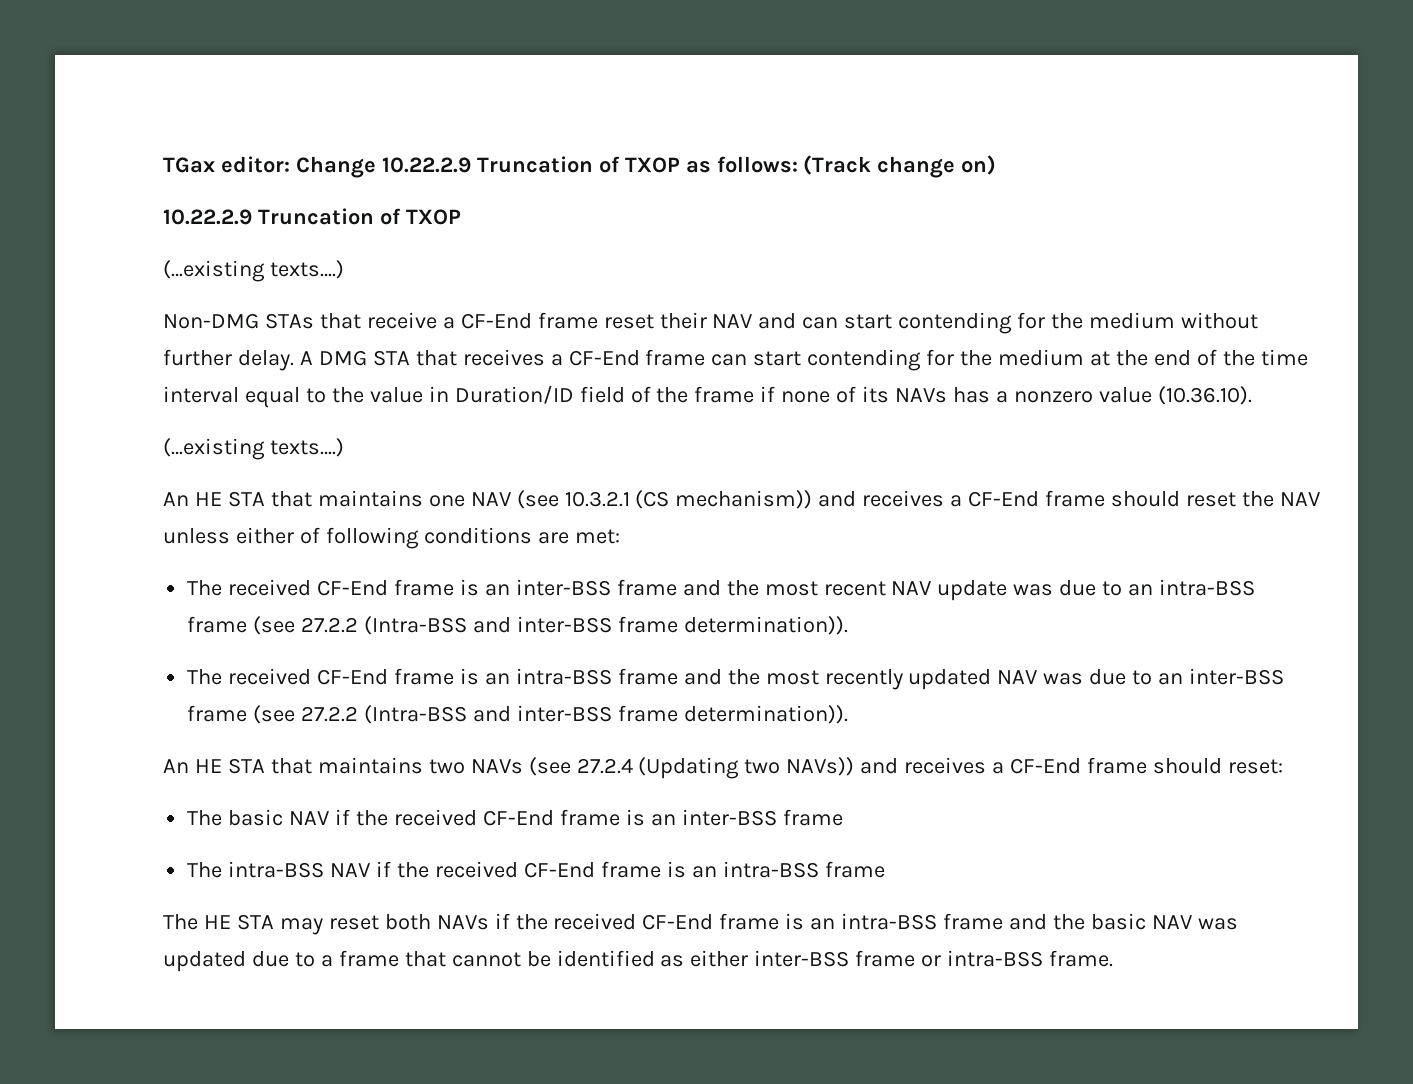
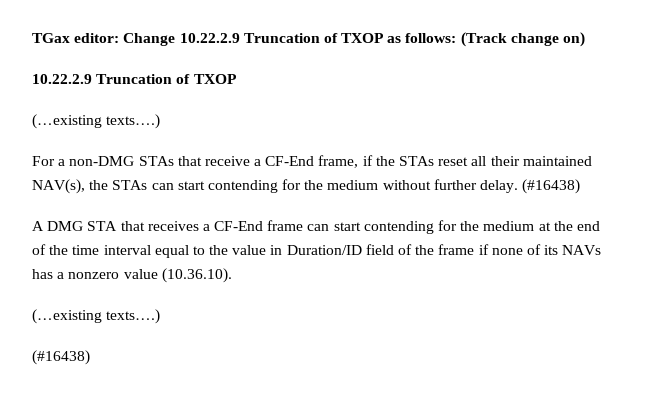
- Non-DMG STAs that receive a CF-End frame reset their NAV and can start contending for the medium without further delay. A DMG STA that receives a CF-End frame can start contending for the medium at the end of the time interval equal to the value in Duration/ID field of the frame if none of its NAVs has a nonzero value (10.36.10).
+ For a non-DMG STAs that receive a CF-End frame, if the STAs reset all their maintained NAV(s), the STAs can start contending for the medium without further delay. (#16438)
+ A DMG STA that receives a CF-End frame can start contending for the medium at the end of the time interval equal to the value in Duration/ID field of the frame if none of its NAVs has a nonzero value (10.36.10).
  (…existing texts….)
- An HE STA that maintains one NAV (see 10.3.2.1 (CS mechanism)) and receives a CF-End frame should reset the NAV unless either of following conditions are met:
- The received CF-End frame is an inter-BSS frame and the most recent NAV update was due to an intra-BSS frame (see 27.2.2 (Intra-BSS and inter-BSS frame determination)).
- The received CF-End frame is an intra-BSS frame and the most recently updated NAV was due to an inter-BSS frame (see 27.2.2 (Intra-BSS and inter-BSS frame determination)).
- An HE STA that maintains two NAVs (see 27.2.4 (Updating two NAVs)) and receives a CF-End frame should reset:
- The basic NAV if the received CF-End frame is an inter-BSS frame
- The intra-BSS NAV if the received CF-End frame is an intra-BSS frame
- The HE STA may reset both NAVs if the received CF-End frame is an intra-BSS frame and the basic NAV was updated due to a frame that cannot be identified as either inter-BSS frame or intra-BSS frame.
+ (#16438)

